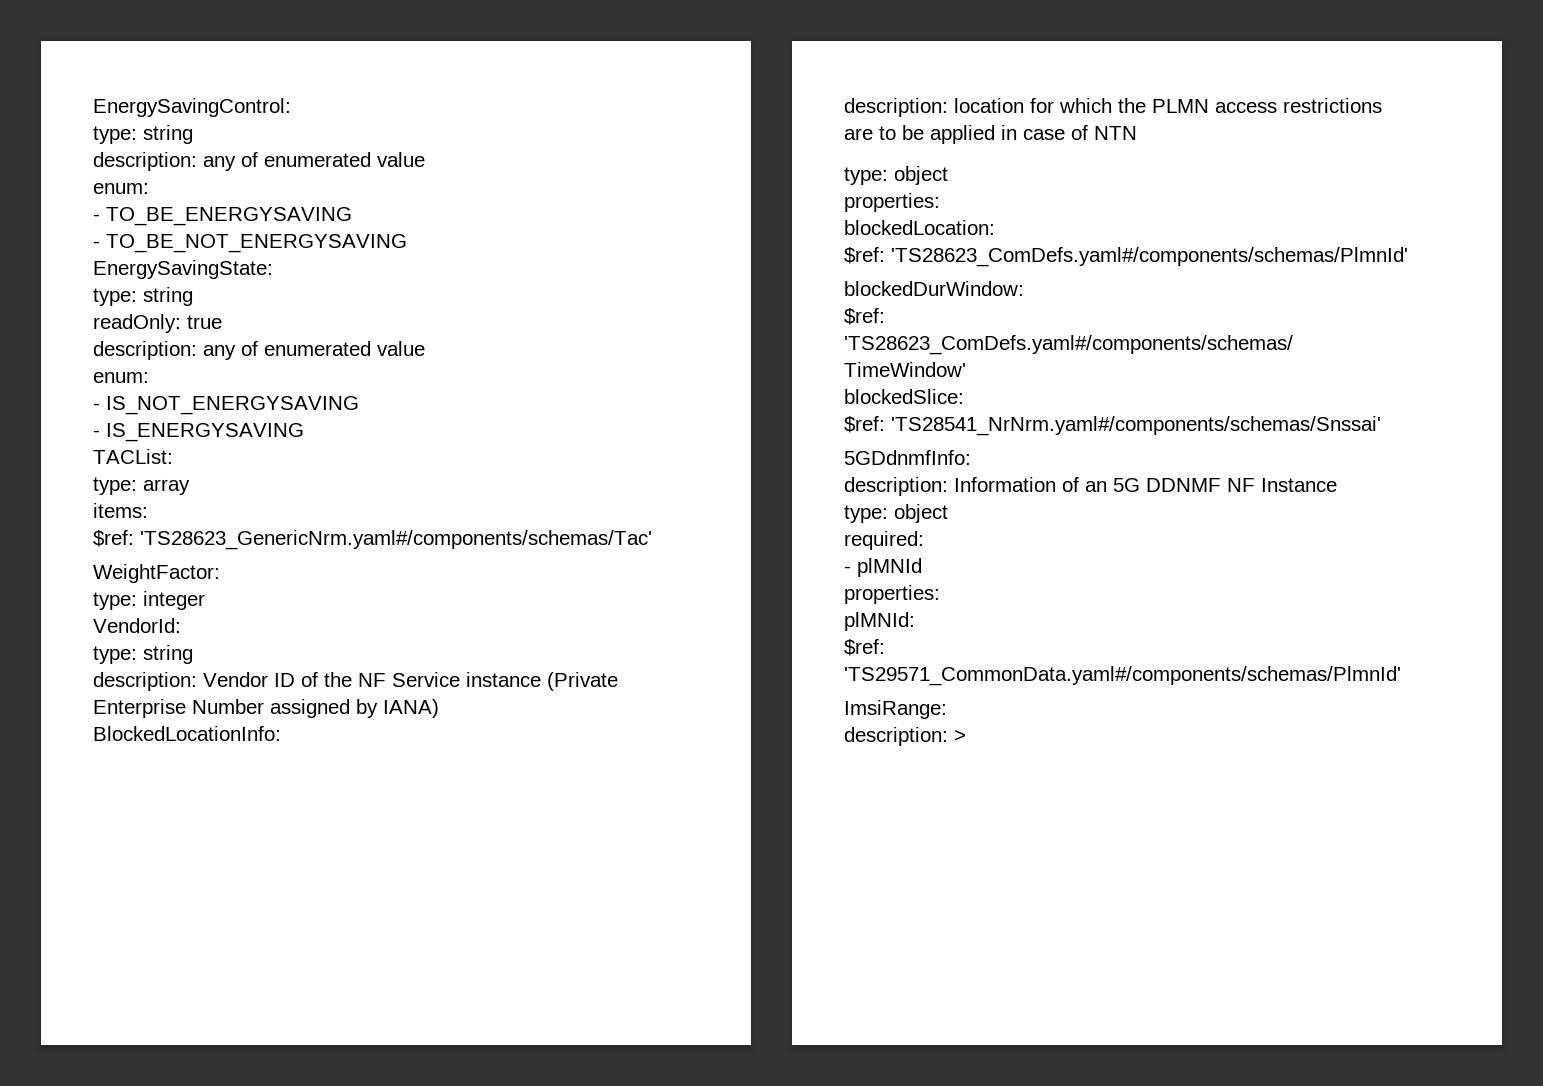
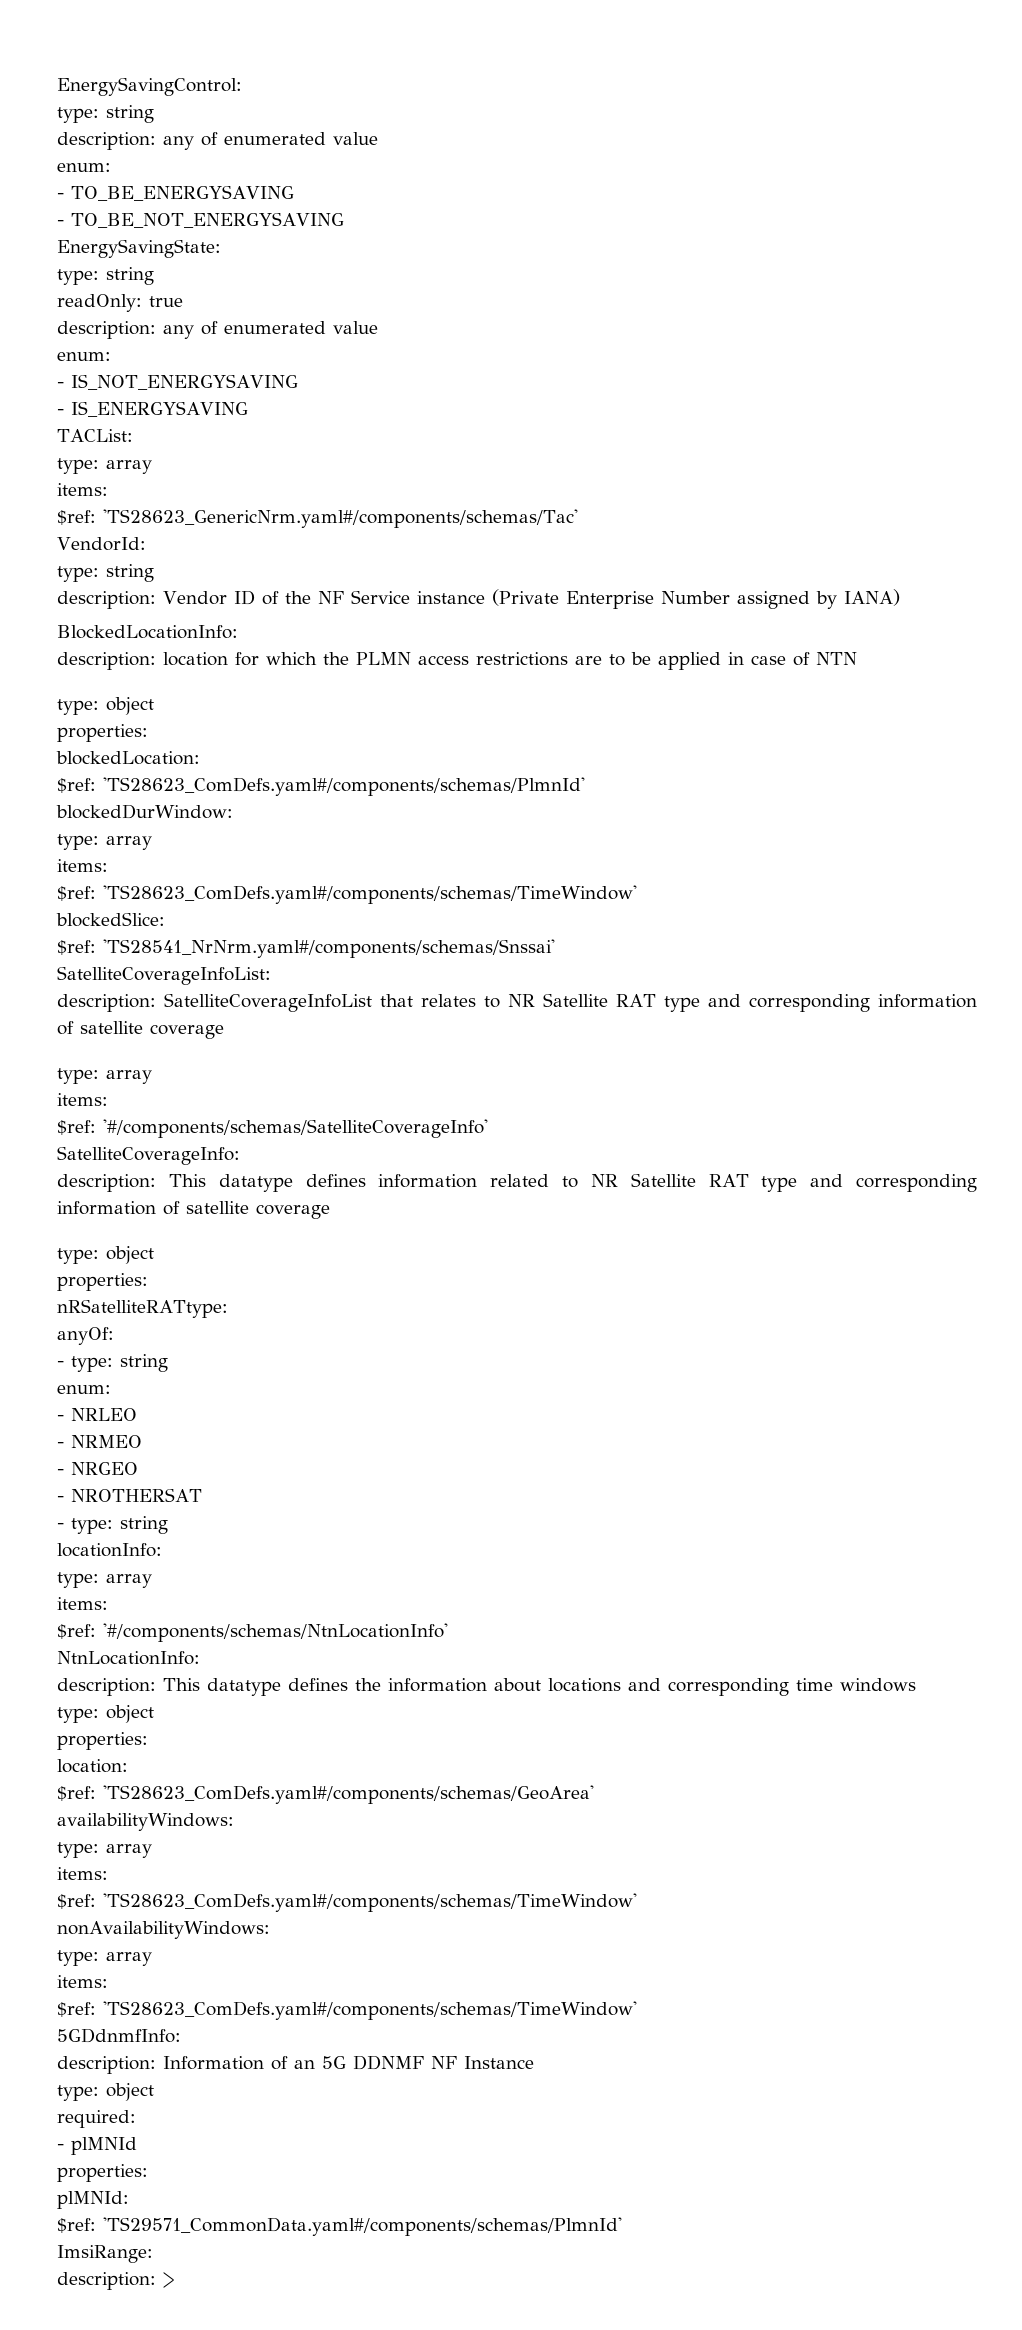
- WeightFactor:
- type: integer
  blockedDurWindow:
+ type: array
+ items:
+ SatelliteCoverageInfoList:
+ description: SatelliteCoverageInfoList that relates to NR Satellite RAT type and corresponding information of satellite coverage
+ type: array
+ items:
+ $ref: '#/components/schemas/SatelliteCoverageInfo'
+ SatelliteCoverageInfo:
+ description: This datatype defines information related to NR Satellite RAT type and corresponding information of satellite coverage
+ type: object
+ properties:
+ nRSatelliteRATtype:
+ anyOf:
+ - type: string
+ enum:
+ - NRLEO
+ - NRMEO
+ - NRGEO
+ - NROTHERSAT
+ - type: string
+ locationInfo:
+ type: array
+ items:
+ $ref: '#/components/schemas/NtnLocationInfo'
+ NtnLocationInfo:
+ description: This datatype defines the information about locations and corresponding time windows
+ type: object
+ properties:
+ location:
+ $ref: 'TS28623_ComDefs.yaml#/components/schemas/GeoArea'
+ availabilityWindows:
+ type: array
+ items:
+ $ref: 'TS28623_ComDefs.yaml#/components/schemas/TimeWindow'
+ nonAvailabilityWindows:
+ type: array
+ items:
+ $ref: 'TS28623_ComDefs.yaml#/components/schemas/TimeWindow'

